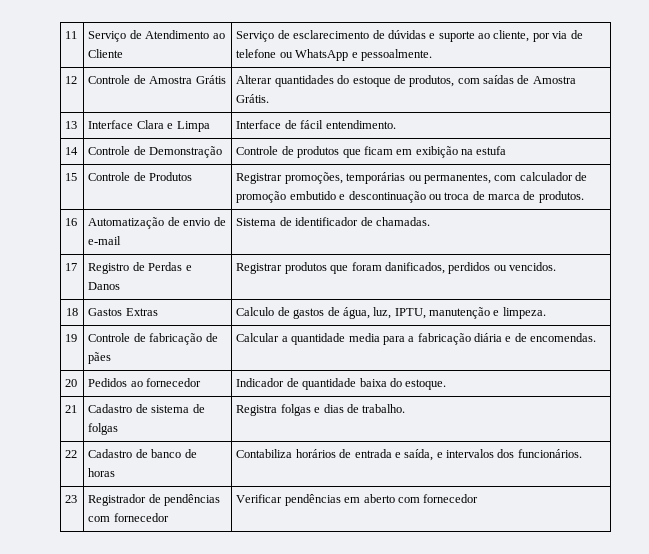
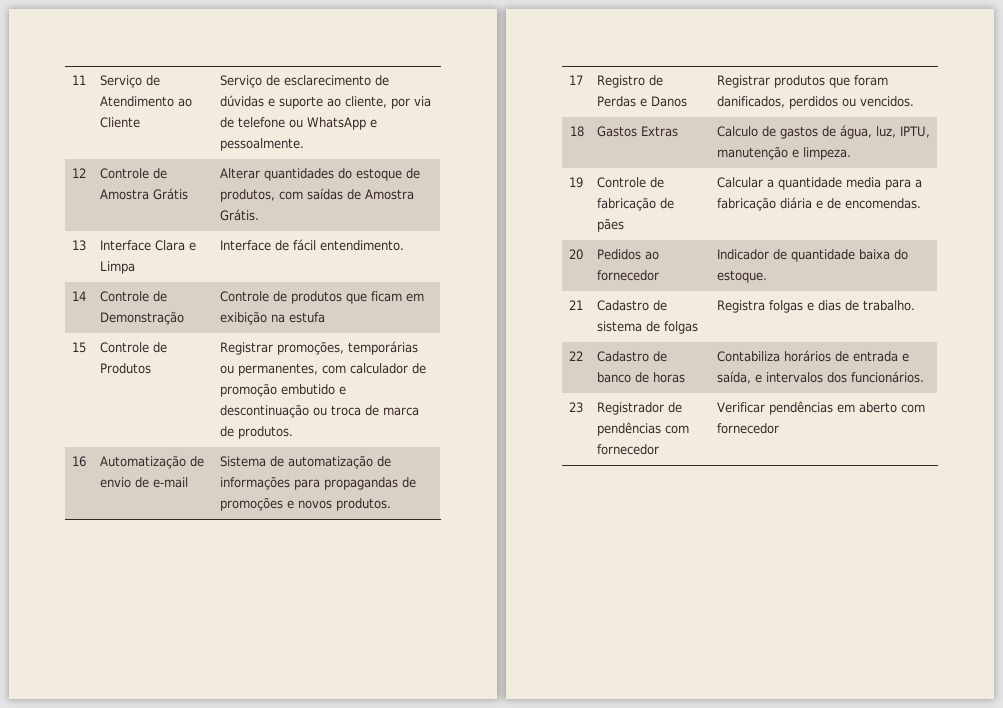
- 16 | Automatização de envio de e-mail | Sistema de identificador de chamadas.
+ 16 | Automatização de envio de e-mail | Sistema de automatização de informações para propagandas de promoções e novos produtos.

